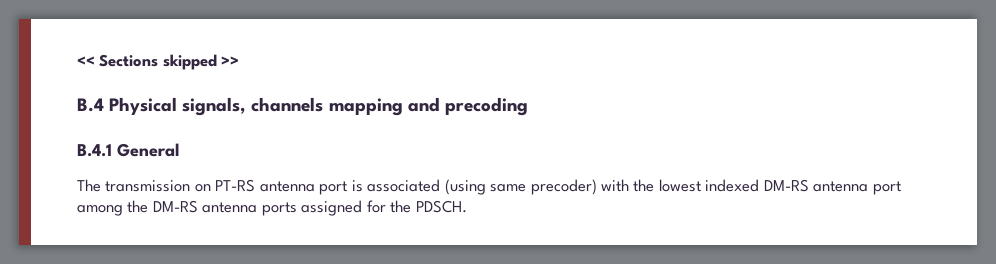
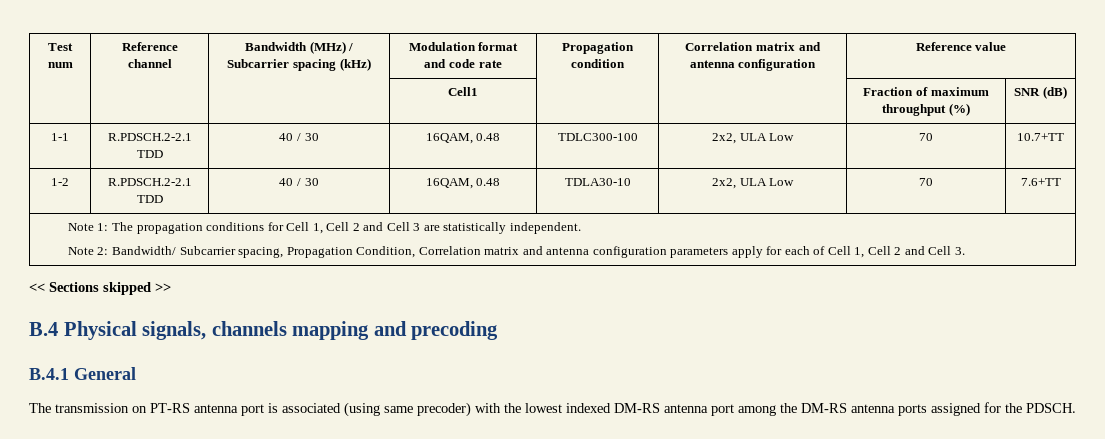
+ Test num | Reference channel | Bandwidth (MHz) / Subcarrier spacing (kHz) | Modulation format and code rate | Propagation condition | Correlation matrix and antenna configuration | Reference value
+ | | | Cell1 | | | Fraction of maximum throughput (%) | SNR (dB)
+ 1-1 | R.PDSCH.2-2.1 TDD | 40 / 30 | 16QAM, 0.48 | TDLC300-100 | 2x2, ULA Low | 70 | 10.7+TT
+ 1-2 | R.PDSCH.2-2.1 TDD | 40 / 30 | 16QAM, 0.48 | TDLA30-10 | 2x2, ULA Low | 70 | 7.6+TT
+ Note 1: The propagation conditions for Cell 1, Cell 2 and Cell 3 are statistically independent.
+ Note 2: Bandwidth/ Subcarrier spacing, Propagation Condition, Correlation matrix and antenna configuration parameters apply for each of Cell 1, Cell 2 and Cell 3.

